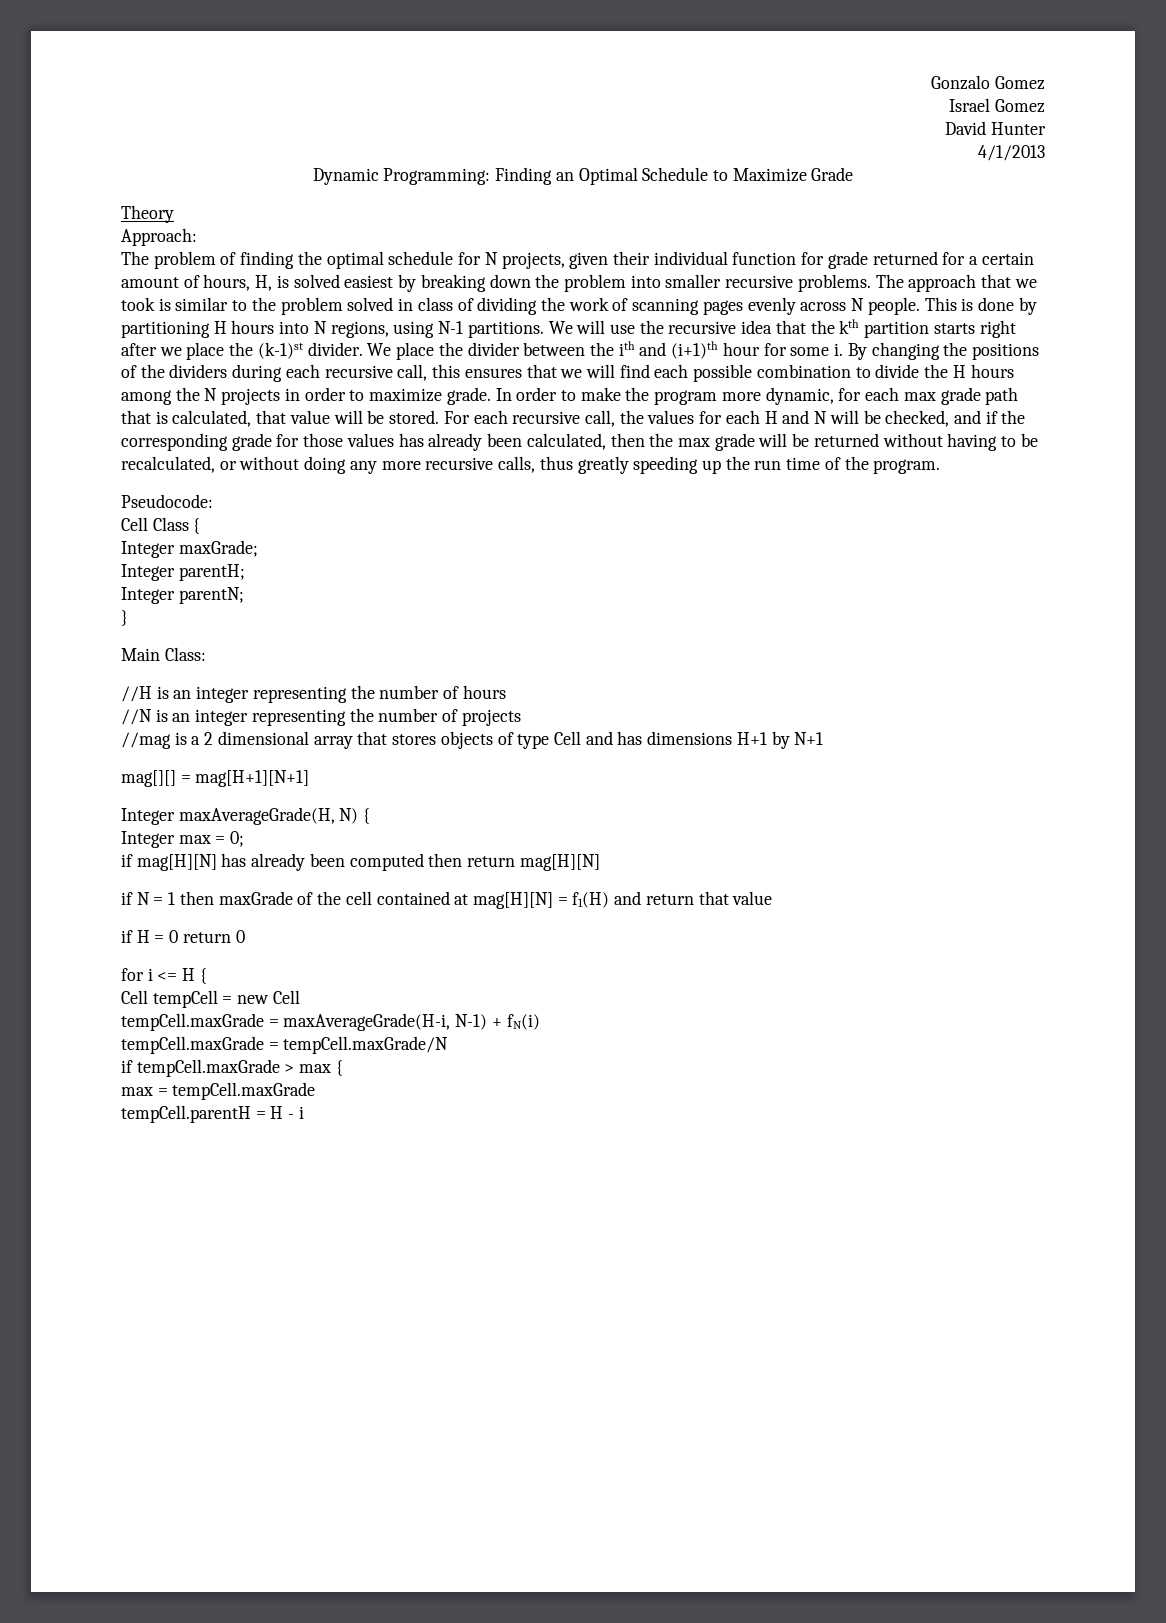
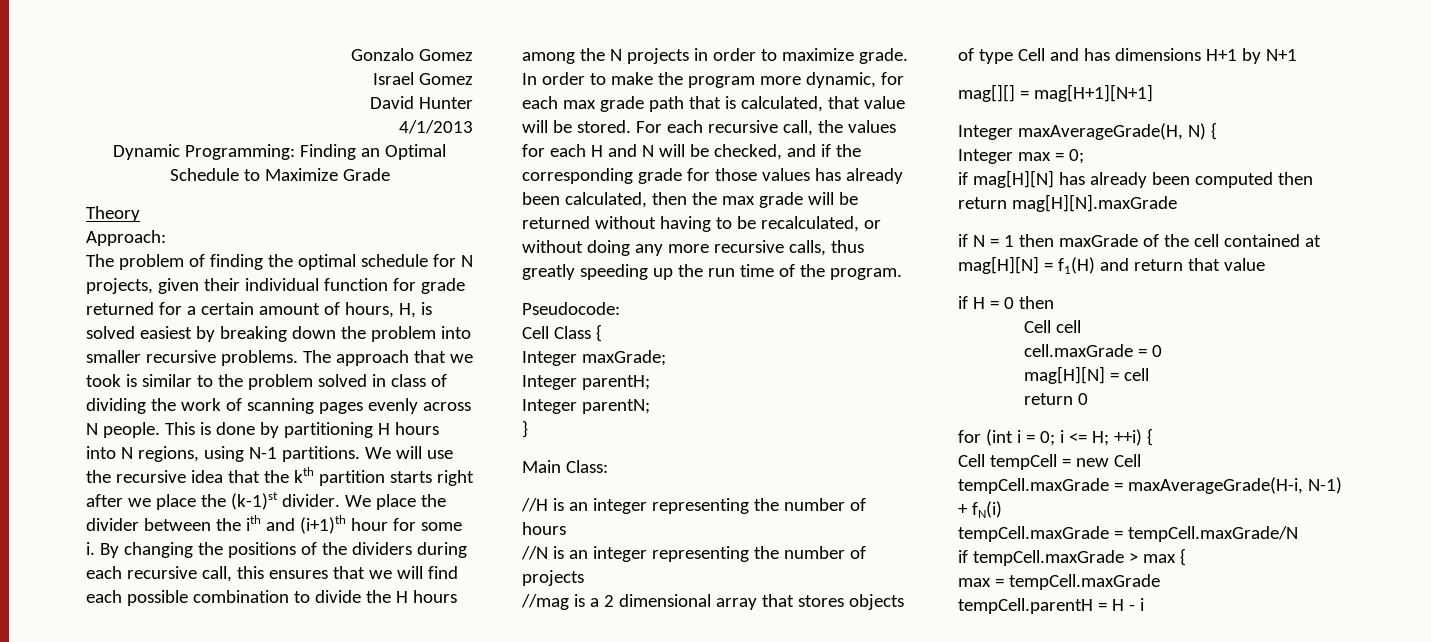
- if mag[H][N] has already been computed then return mag[H][N]
+ if mag[H][N] has already been computed then return mag[H][N].maxGrade
- if H = 0 return 0
- for i <= H {
+ if H = 0 then
+ Cell cell
+ cell.maxGrade = 0
+ mag[H][N] = cell
+ return 0
+ for (int i = 0; i <= H; ++i) {

